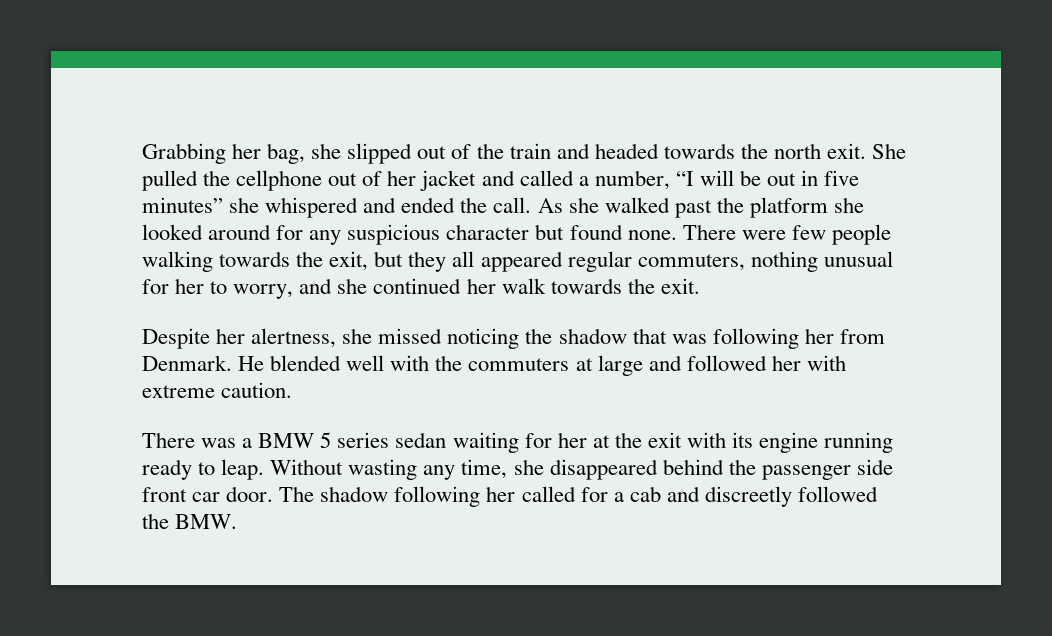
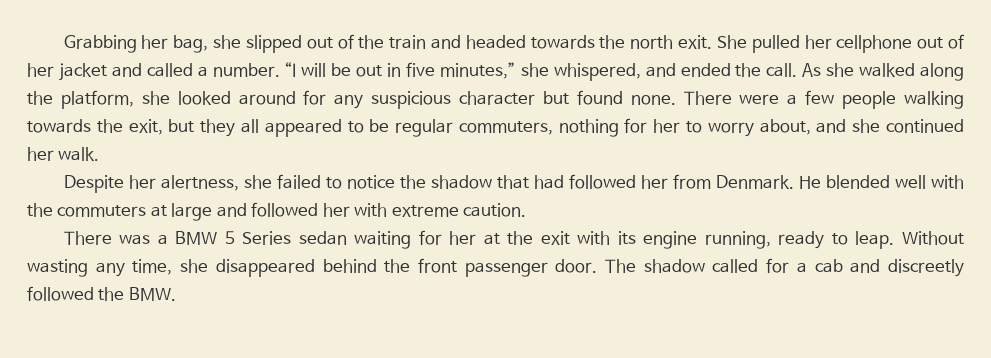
- She pulled the cellphone out of her jacket and called a number, “I will be out in five minutes” she whispered and ended the call.
+ She pulled her cellphone out of her jacket and called a number. “I will be out in five minutes,” she whispered, and ended the call.
- As she walked past the platform she looked around for any suspicious character but found none.
+ As she walked along the platform, she looked around for any suspicious character but found none.
- There were few people walking towards the exit, but they all appeared regular commuters, nothing unusual for her to worry, and she continued her walk towards the exit.
+ There were a few people walking towards the exit, but they all appeared to be regular commuters, nothing for her to worry about, and she continued her walk.
- Despite her alertness, she missed noticing the shadow that was following her from Denmark.
+ Despite her alertness, she failed to notice the shadow that had followed her from Denmark.
- There was a BMW 5 series sedan waiting for her at the exit with its engine running ready to leap.
+ There was a BMW 5 Series sedan waiting for her at the exit with its engine running, ready to leap.
- Without wasting any time, she disappeared behind the passenger side front car door.
+ Without wasting any time, she disappeared behind the front passenger door.
- The shadow following her called for a cab and discreetly followed the BMW.
+ The shadow called for a cab and discreetly followed the BMW.

